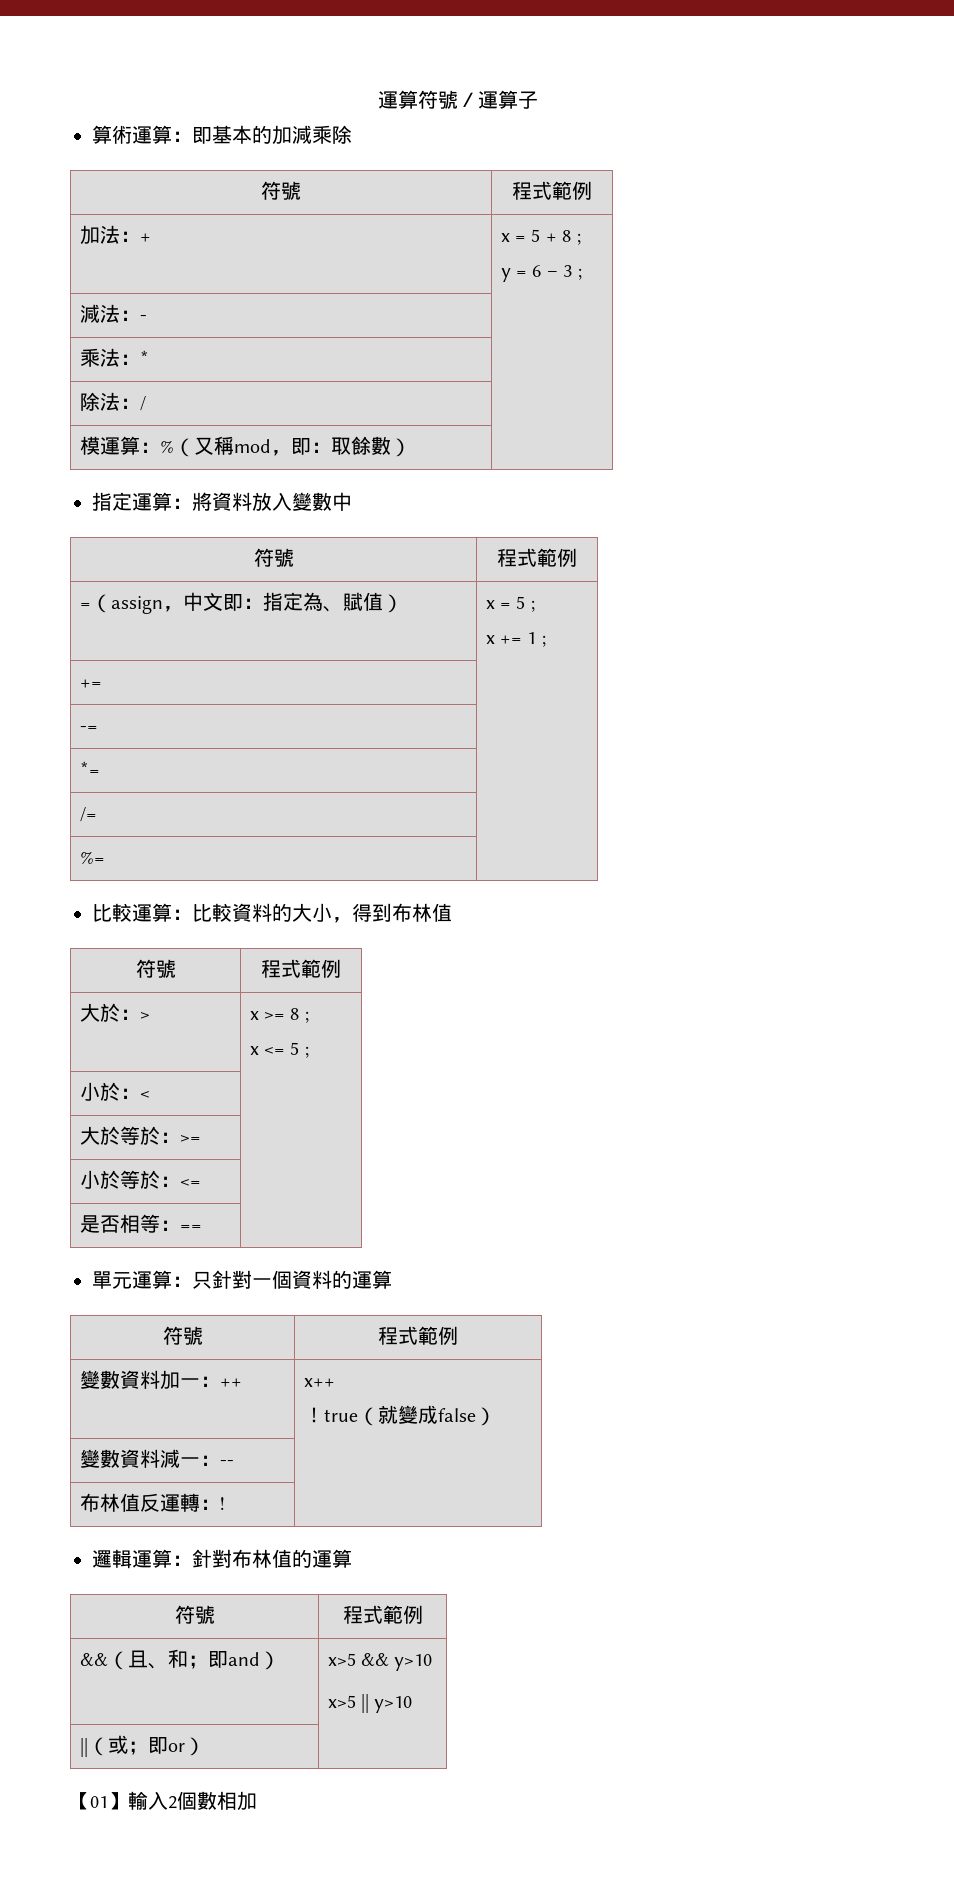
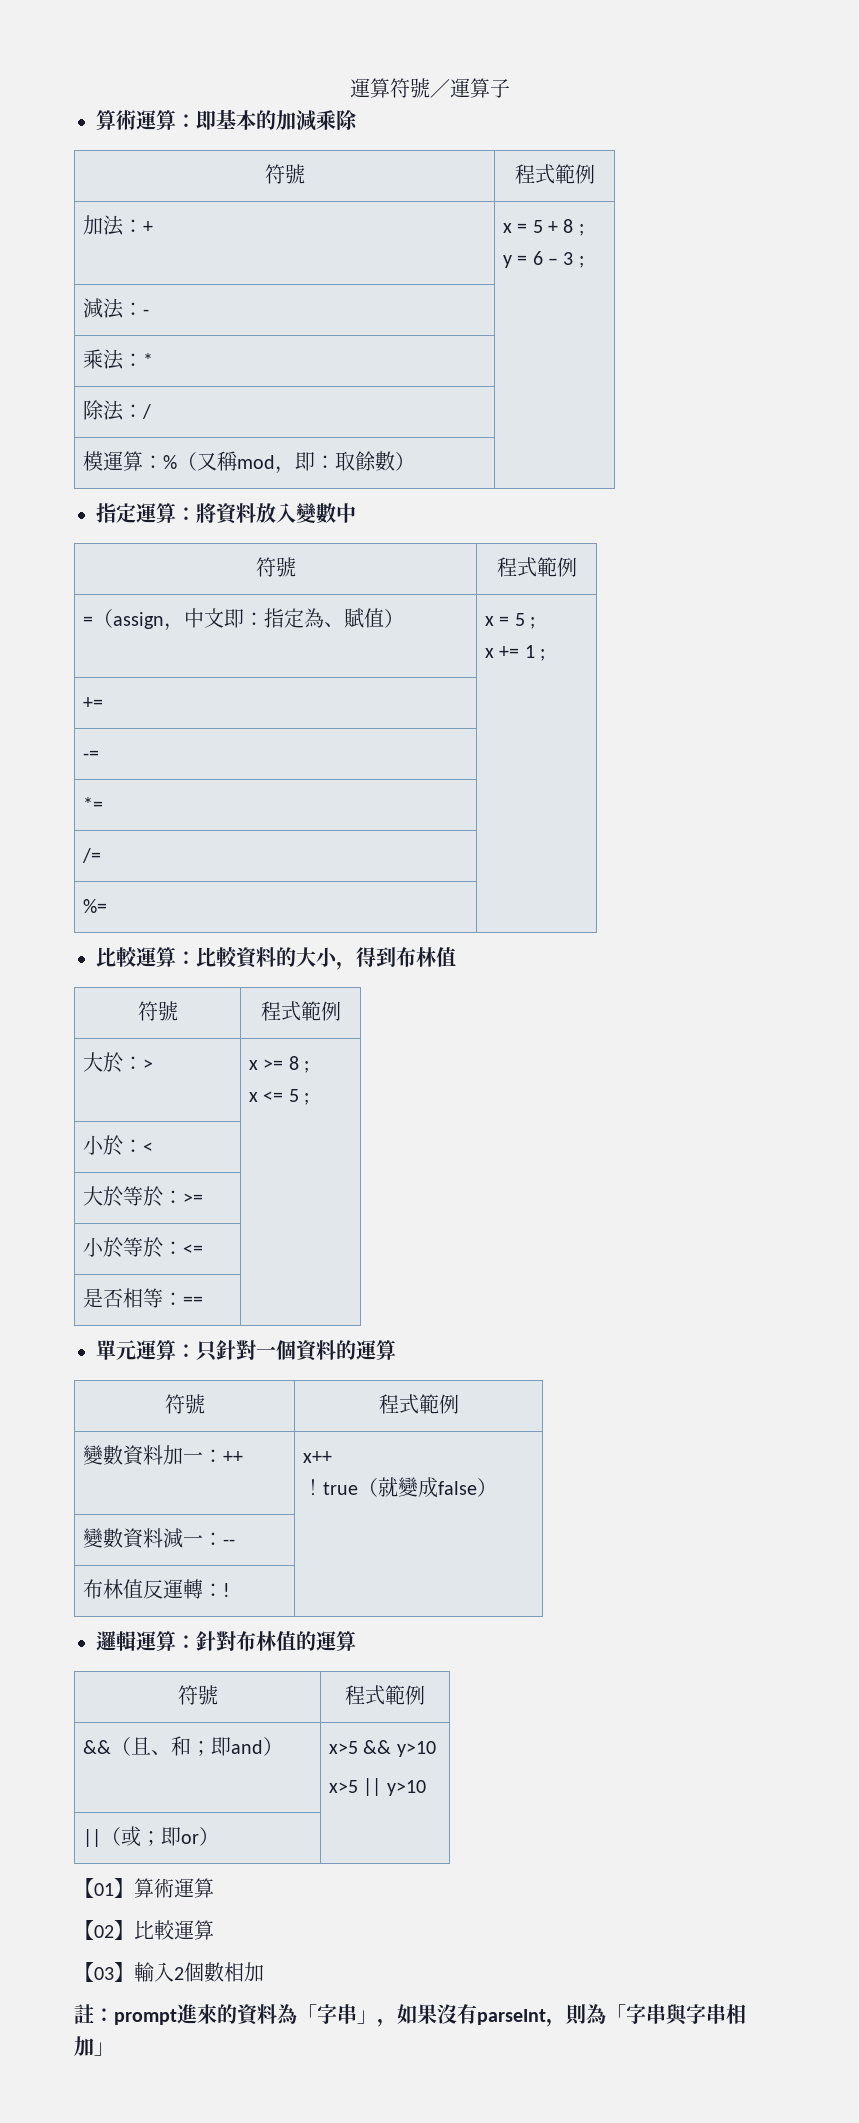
- 【01】輸入2個數相加
+ 【01】算術運算
+ 【02】比較運算
+ 【03】輸入2個數相加
+ 註：prompt進來的資料為「字串」，如果沒有parseInt，則為「字串與字串相加」

